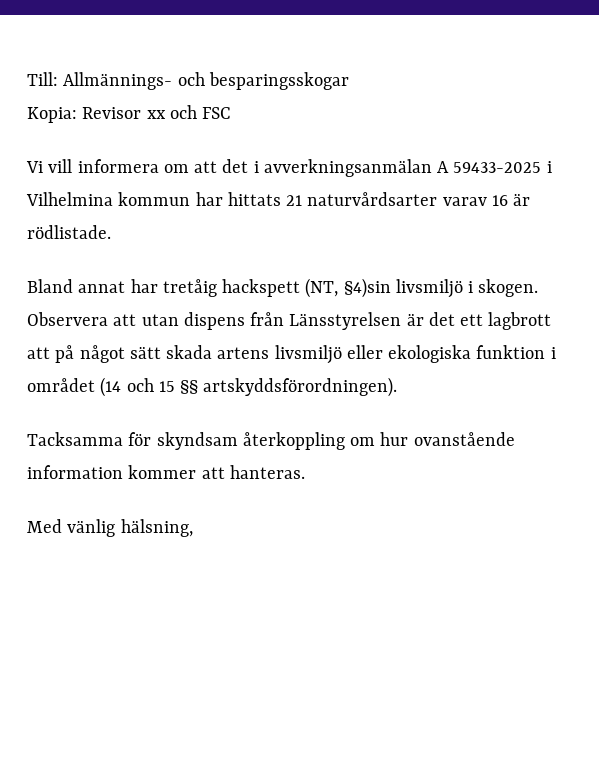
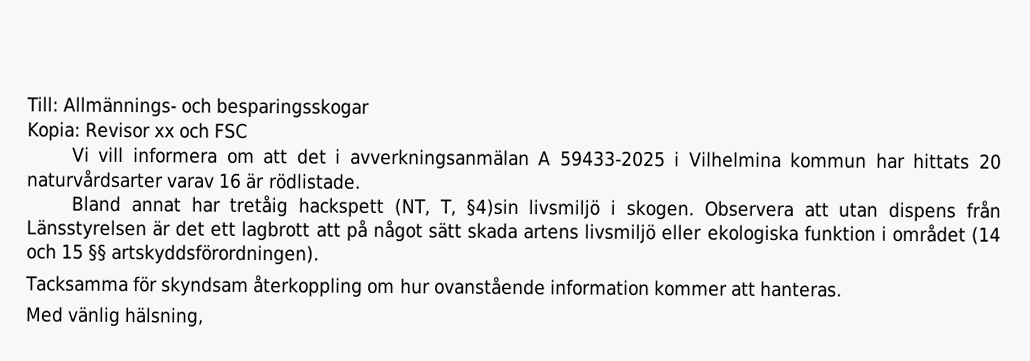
- Vi vill informera om att det i avverkningsanmälan A 59433-2025 i Vilhelmina kommun har hittats 21 naturvårdsarter varav 16 är rödlistade.
+ Vi vill informera om att det i avverkningsanmälan A 59433-2025 i Vilhelmina kommun har hittats 20 naturvårdsarter varav 16 är rödlistade.
- Bland annat har tretåig hackspett (NT, §4)sin livsmiljö i skogen.
+ Bland annat har tretåig hackspett (NT, T, §4)sin livsmiljö i skogen.

